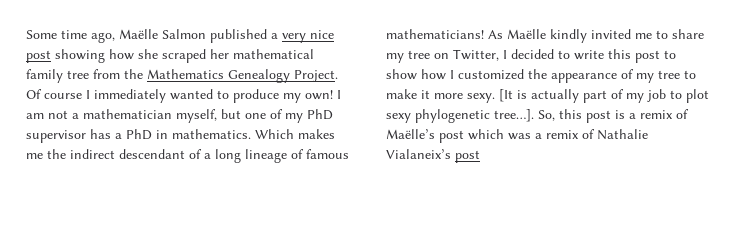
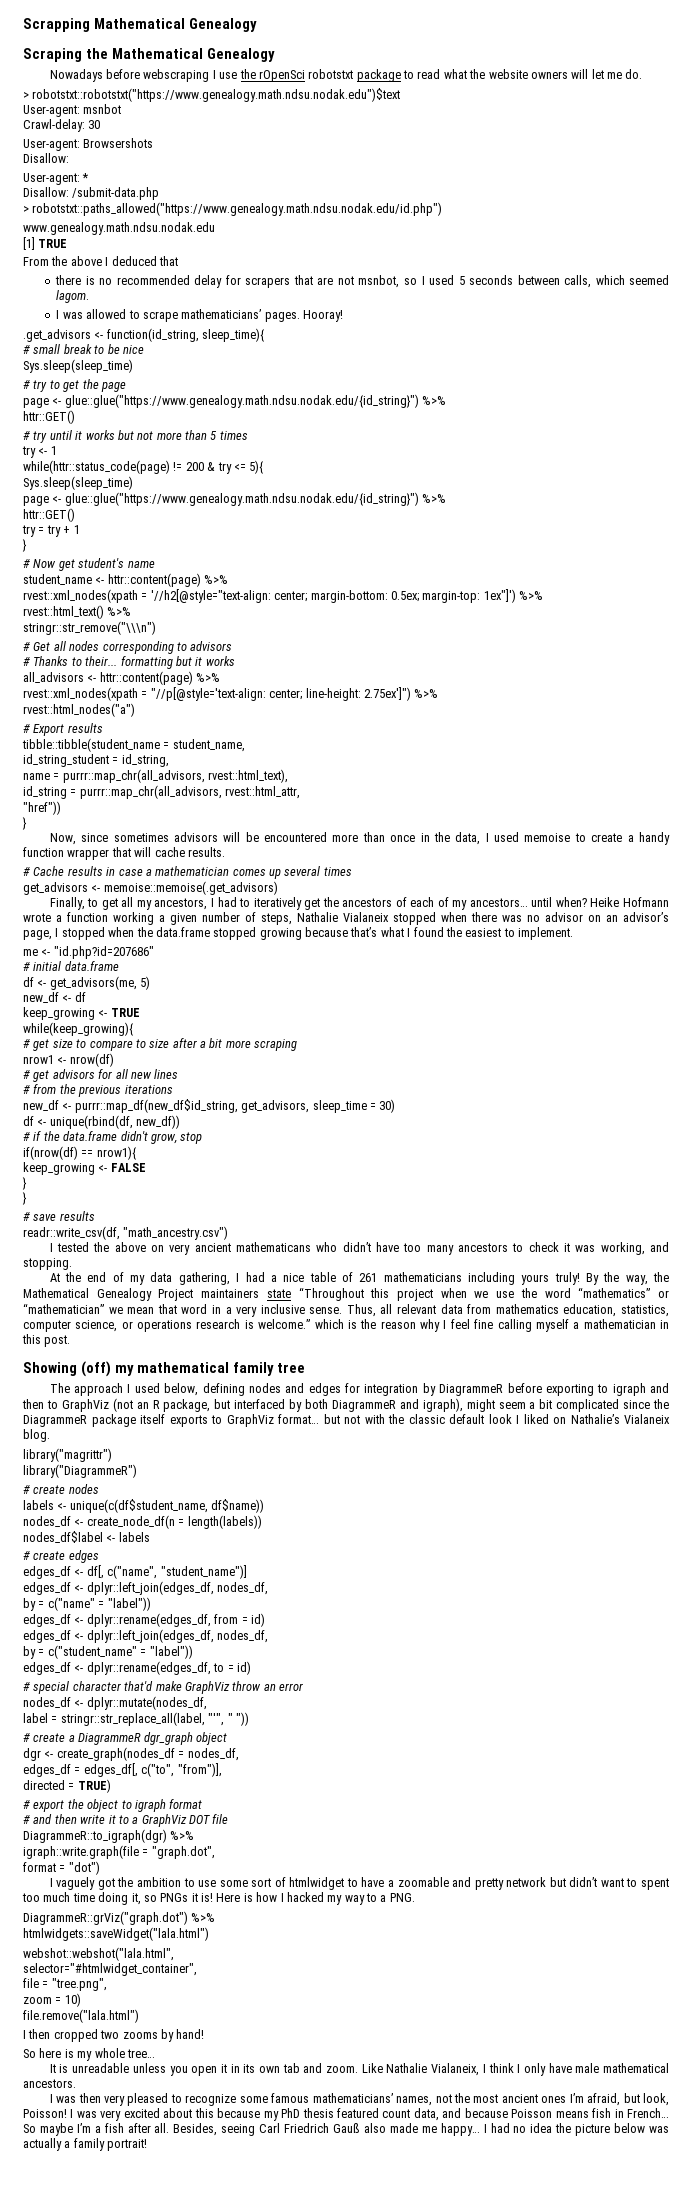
- Some time ago, Maëlle Salmon published a very nice post showing how she scraped her mathematical family tree from the Mathematics Genealogy Project. Of course I immediately wanted to produce my own! I am not a mathematician myself, but one of my PhD supervisor has a PhD in mathematics. Which makes me the indirect descendant of a long lineage of famous mathematicians! As Maëlle kindly invited me to share my tree on Twitter, I decided to write this post to show how I customized the appearance of my tree to make it more sexy. [It is actually part of my job to plot sexy phylogenetic tree…]. So, this post is a remix of Maëlle’s post which was a remix of Nathalie Vialaneix’s post
+ Scrapping Mathematical Genealogy
+ Scraping the Mathematical Genealogy
+ Nowadays before webscraping I use the rOpenSci robotstxt package to read what the website owners will let me do.
+ > robotstxt::robotstxt("https://www.genealogy.math.ndsu.nodak.edu")$text
+ User-agent: msnbot
+ Crawl-delay: 30
+ User-agent: Browsershots
+ Disallow:
+ User-agent: *
+ Disallow: /submit-data.php
+ > robotstxt::paths_allowed("https://www.genealogy.math.ndsu.nodak.edu/id.php")
+ www.genealogy.math.ndsu.nodak.edu
+ [1] TRUE
+ From the above I deduced that
+ there is no recommended delay for scrapers that are not msnbot, so I used 5 seconds between calls, which seemed lagom.
+ I was allowed to scrape mathematicians’ pages. Hooray!
+ .get_advisors <- function(id_string, sleep_time){
+ # small break to be nice
+ Sys.sleep(sleep_time)
+ # try to get the page
+ page <- glue::glue("https://www.genealogy.math.ndsu.nodak.edu/{id_string}") %>%
+ httr::GET()
+ # try until it works but not more than 5 times
+ try <- 1
+ while(httr::status_code(page) != 200 & try <= 5){
+ Sys.sleep(sleep_time)
+ page <- glue::glue("https://www.genealogy.math.ndsu.nodak.edu/{id_string}") %>%
+ httr::GET()
+ try = try + 1
+ }
+ # Now get student's name
+ student_name <- httr::content(page) %>%
+ rvest::xml_nodes(xpath = '//h2[@style="text-align: center; margin-bottom: 0.5ex; margin-top: 1ex"]') %>%
+ rvest::html_text() %>%
+ stringr::str_remove("\\\n")
+ # Get all nodes corresponding to advisors
+ # Thanks to their... formatting but it works
+ all_advisors <- httr::content(page) %>%
+ rvest::xml_nodes(xpath = "//p[@style='text-align: center; line-height: 2.75ex']") %>%
+ rvest::html_nodes("a")
+ # Export results
+ tibble::tibble(student_name = student_name,
+ id_string_student = id_string,
+ name = purrr::map_chr(all_advisors, rvest::html_text),
+ id_string = purrr::map_chr(all_advisors, rvest::html_attr,
+ "href"))
+ }
+ Now, since sometimes advisors will be encountered more than once in the data, I used memoise to create a handy function wrapper that will cache results.
+ # Cache results in case a mathematician comes up several times
+ get_advisors <- memoise::memoise(.get_advisors)
+ Finally, to get all my ancestors, I had to iteratively get the ancestors of each of my ancestors… until when? Heike Hofmann wrote a function working a given number of steps, Nathalie Vialaneix stopped when there was no advisor on an advisor’s page, I stopped when the data.frame stopped growing because that’s what I found the easiest to implement.
+ me <- "id.php?id=207686"
+ # initial data.frame
+ df <- get_advisors(me, 5)
+ new_df <- df
+ keep_growing <- TRUE
+ while(keep_growing){
+ # get size to compare to size after a bit more scraping
+ nrow1 <- nrow(df)
+ # get advisors for all new lines
+ # from the previous iterations
+ new_df <- purrr::map_df(new_df$id_string, get_advisors, sleep_time = 30)
+ df <- unique(rbind(df, new_df))
+ # if the data.frame didn't grow, stop
+ if(nrow(df) == nrow1){
+ keep_growing <- FALSE
+ }
+ }
+ # save results
+ readr::write_csv(df, "math_ancestry.csv")
+ I tested the above on very ancient mathematicans who didn’t have too many ancestors to check it was working, and stopping.
+ At the end of my data gathering, I had a nice table of 261 mathematicians including yours truly! By the way, the Mathematical Genealogy Project maintainers state “Throughout this project when we use the word “mathematics” or “mathematician” we mean that word in a very inclusive sense. Thus, all relevant data from mathematics education, statistics, computer science, or operations research is welcome.” which is the reason why I feel fine calling myself a mathematician in this post.
+ Showing (off) my mathematical family tree
+ The approach I used below, defining nodes and edges for integration by DiagrammeR before exporting to igraph and then to GraphViz (not an R package, but interfaced by both DiagrammeR and igraph), might seem a bit complicated since the DiagrammeR package itself exports to GraphViz format… but not with the classic default look I liked on Nathalie’s Vialaneix blog.
+ library("magrittr")
+ library("DiagrammeR")
+ # create nodes
+ labels <- unique(c(df$student_name, df$name))
+ nodes_df <- create_node_df(n = length(labels))
+ nodes_df$label <- labels
+ # create edges
+ edges_df <- df[, c("name", "student_name")]
+ edges_df <- dplyr::left_join(edges_df, nodes_df,
+ by = c("name" = "label"))
+ edges_df <- dplyr::rename(edges_df, from = id)
+ edges_df <- dplyr::left_join(edges_df, nodes_df,
+ by = c("student_name" = "label"))
+ edges_df <- dplyr::rename(edges_df, to = id)
+ # special character that'd make GraphViz throw an error
+ nodes_df <- dplyr::mutate(nodes_df,
+ label = stringr::str_replace_all(label, "'", " "))
+ # create a DiagrammeR dgr_graph object
+ dgr <- create_graph(nodes_df = nodes_df,
+ edges_df = edges_df[, c("to", "from")],
+ directed = TRUE)
+ # export the object to igraph format
+ # and then write it to a GraphViz DOT file
+ DiagrammeR::to_igraph(dgr) %>%
+ igraph::write.graph(file = "graph.dot",
+ format = "dot")
+ I vaguely got the ambition to use some sort of htmlwidget to have a zoomable and pretty network but didn’t want to spent too much time doing it, so PNGs it is! Here is how I hacked my way to a PNG.
+ DiagrammeR::grViz("graph.dot") %>%
+ htmlwidgets::saveWidget("lala.html")
+ webshot::webshot("lala.html",
+ selector="#htmlwidget_container",
+ file = "tree.png",
+ zoom = 10)
+ file.remove("lala.html")
+ I then cropped two zooms by hand!
+ So here is my whole tree…
+ It is unreadable unless you open it in its own tab and zoom. Like Nathalie Vialaneix, I think I only have male mathematical ancestors.
+ I was then very pleased to recognize some famous mathematicians’ names, not the most ancient ones I’m afraid, but look, Poisson! I was very excited about this because my PhD thesis featured count data, and because Poisson means fish in French… So maybe I’m a fish after all. Besides, seeing Carl Friedrich Gauß also made me happy… I had no idea the picture below was actually a family portrait!

